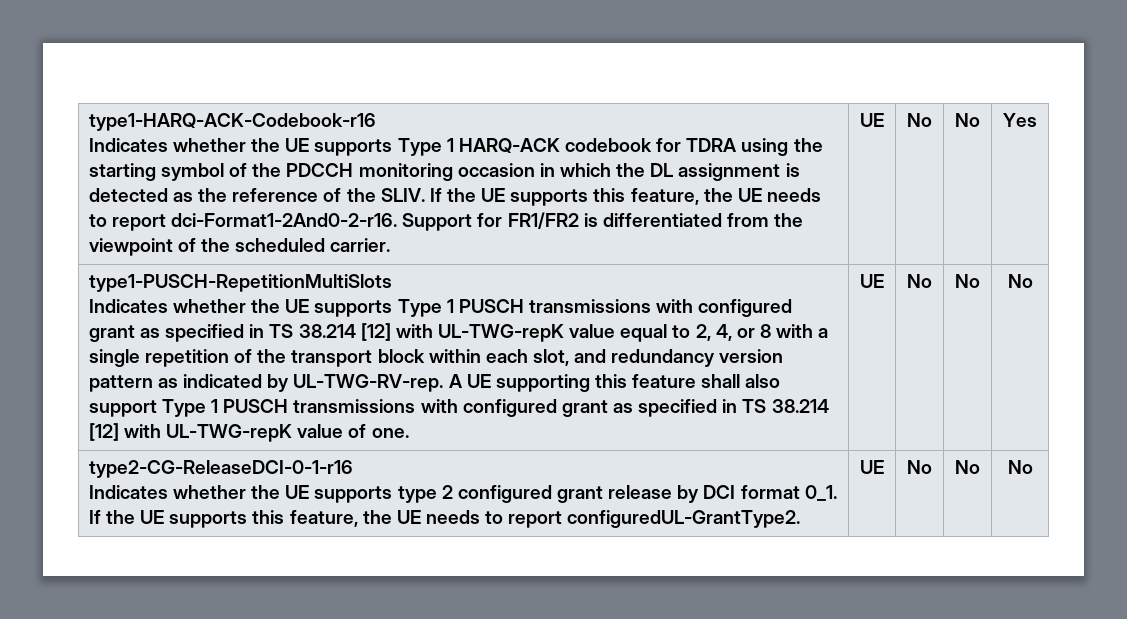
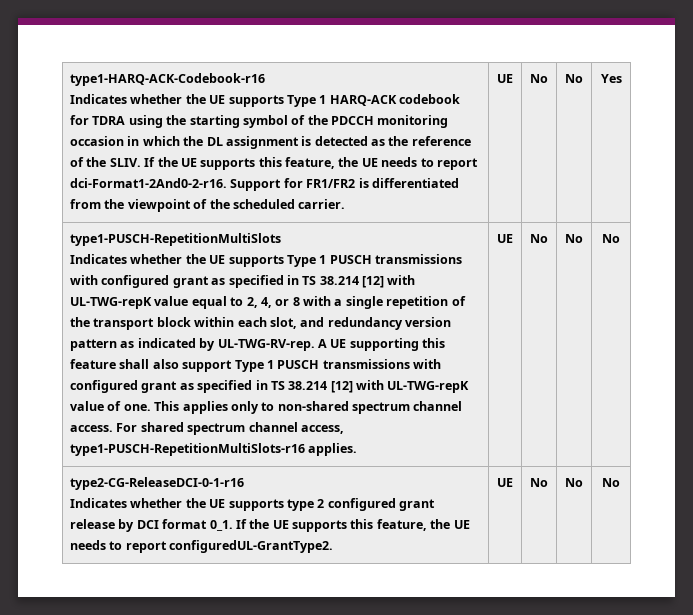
+ This applies only to non-shared spectrum channel access. For shared spectrum channel access, type1-PUSCH-RepetitionMultiSlots-r16 applies.

